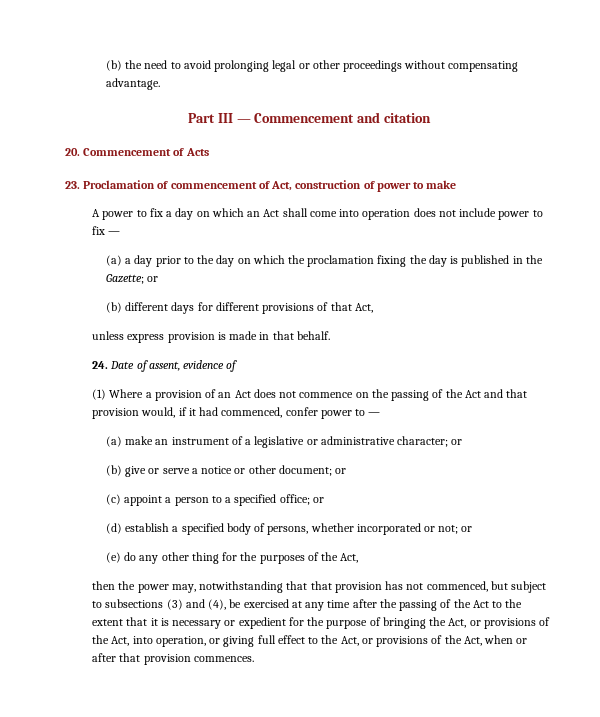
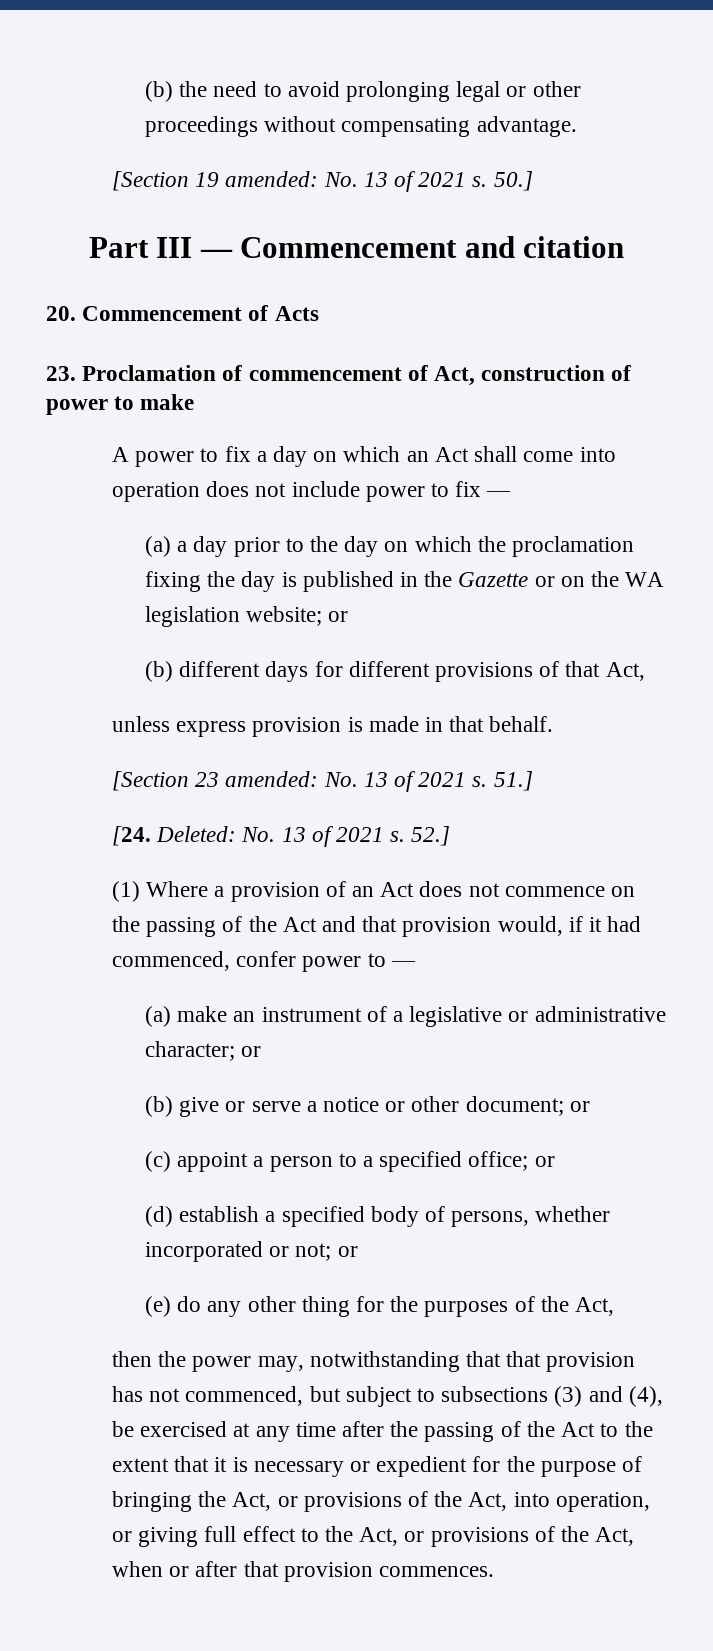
+ [Section 19 amended: No. 13 of 2021 s. 50.]
- (a) a day prior to the day on which the proclamation fixing the day is published in the Gazette; or
+ (a) a day prior to the day on which the proclamation fixing the day is published in the Gazette or on the WA legislation website; or
- 24. Date of assent, evidence of
+ [Section 23 amended: No. 13 of 2021 s. 51.]
+ [24. Deleted: No. 13 of 2021 s. 52.]

